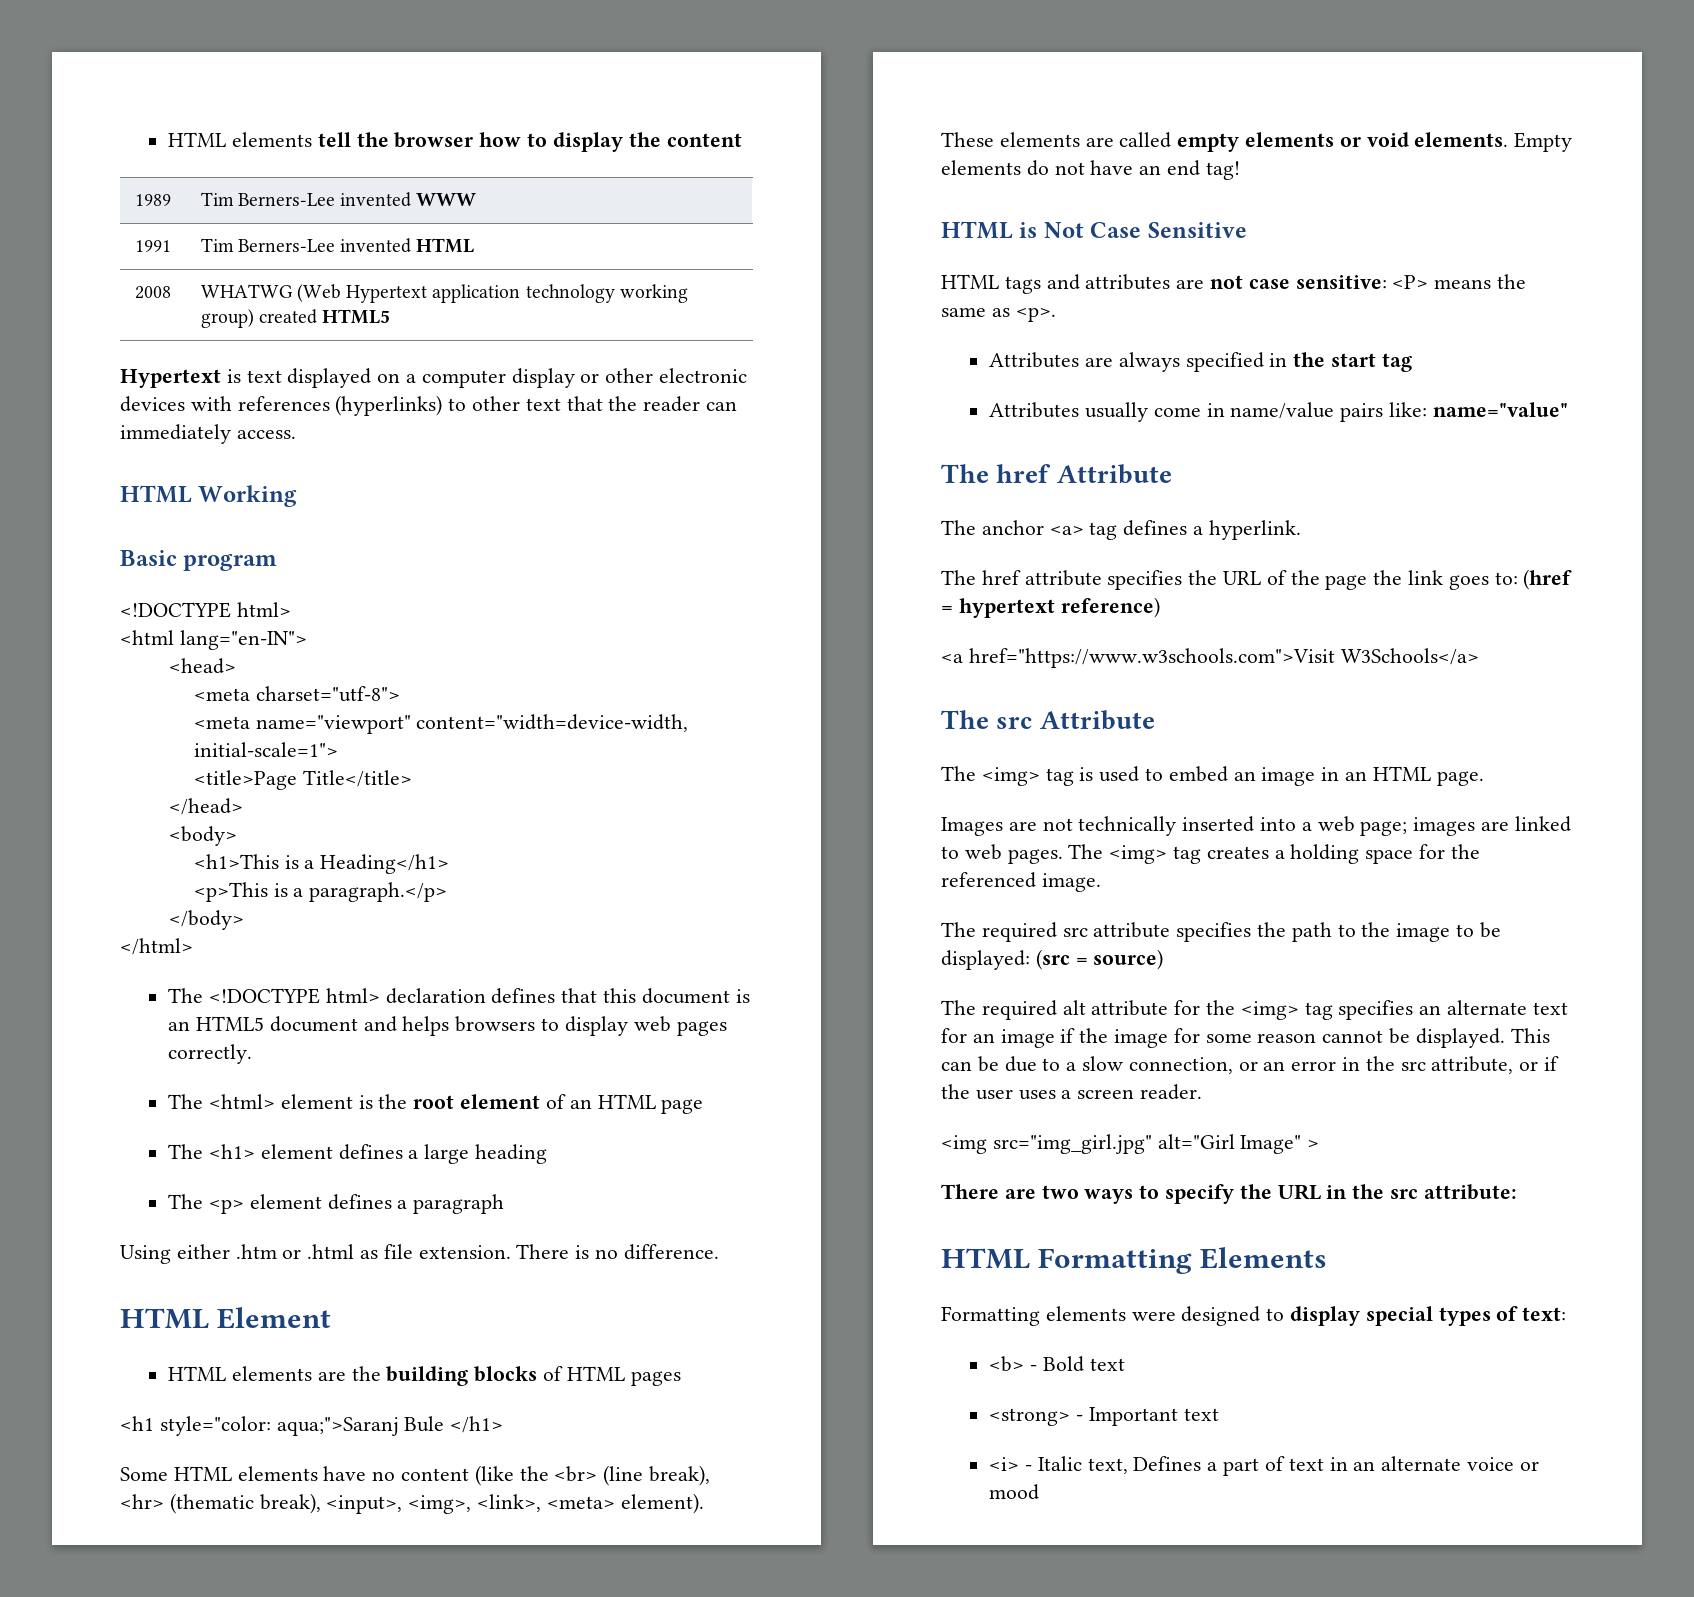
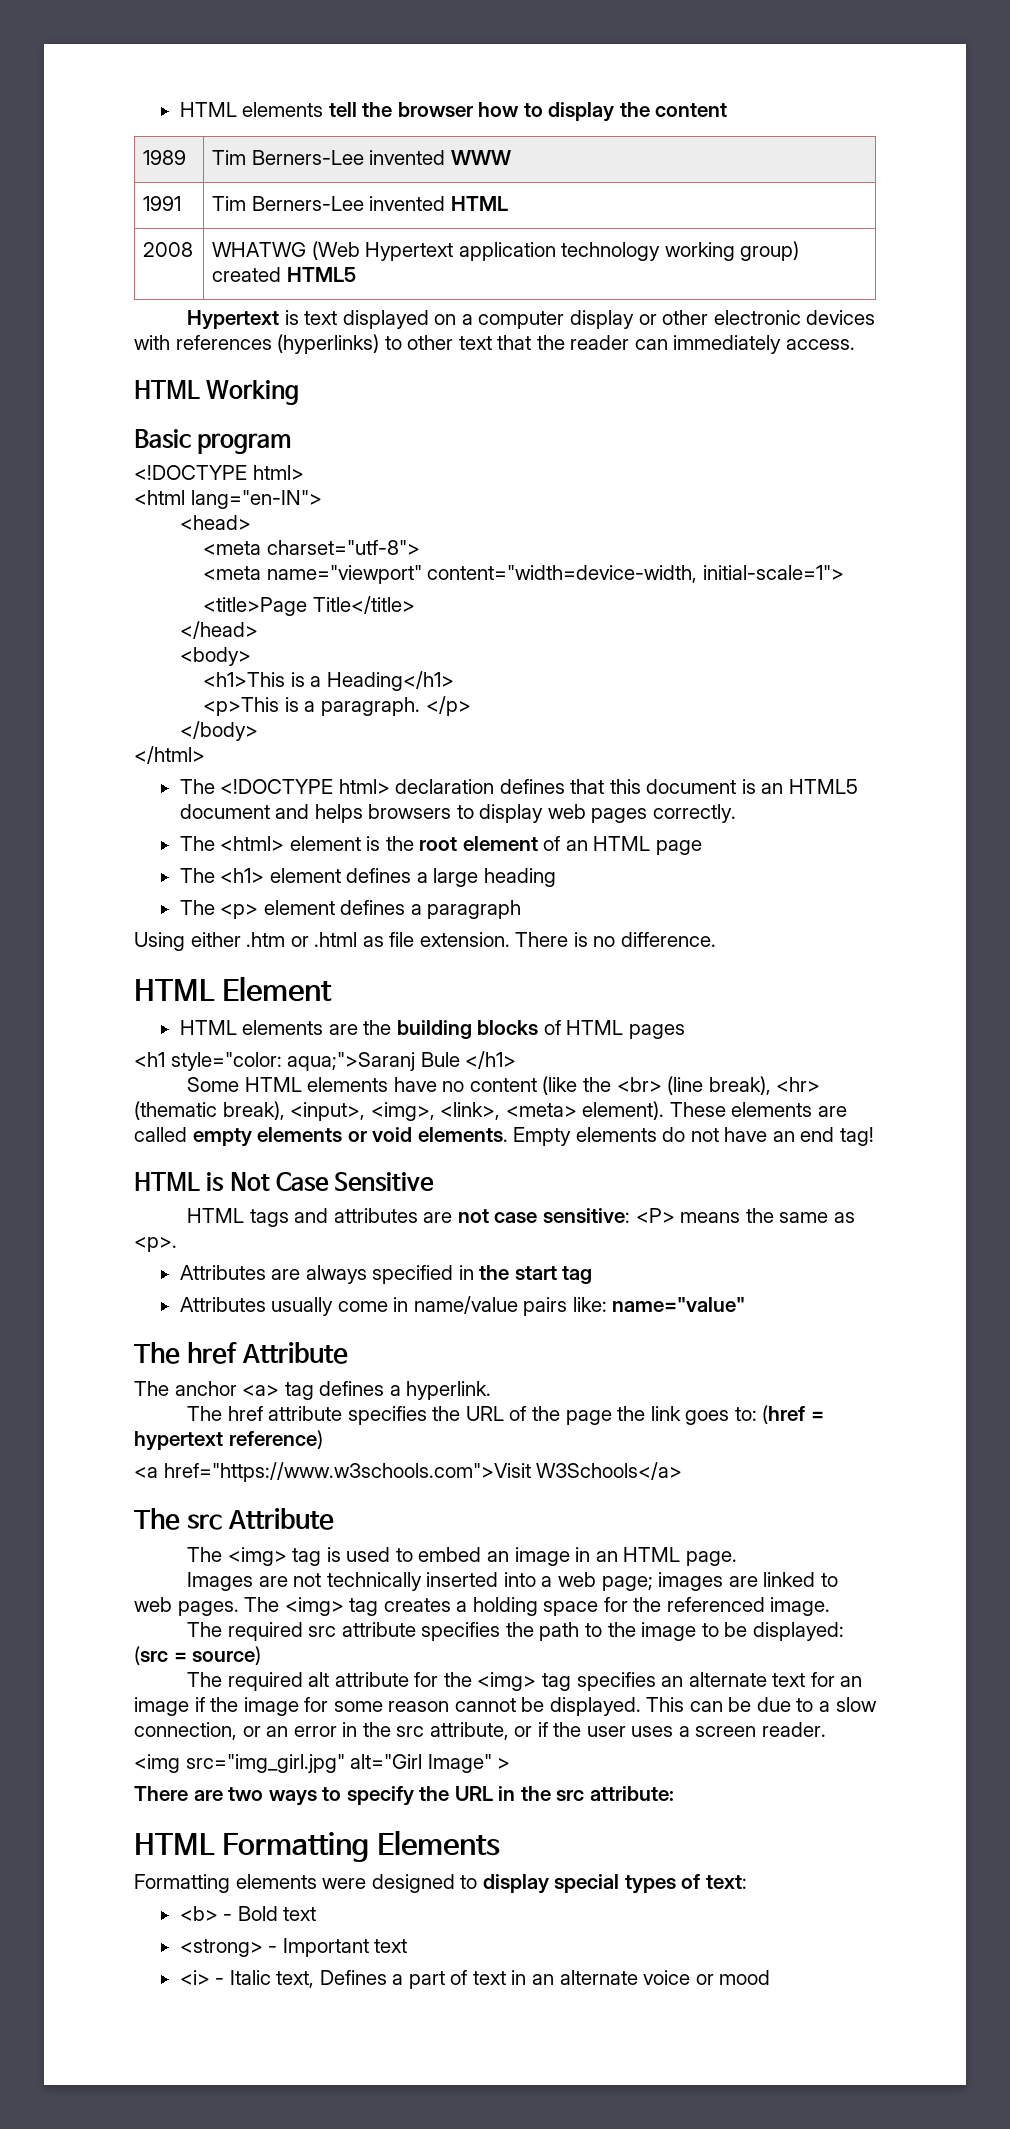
- <p>This is a paragraph.</p>
+ <p>This is a paragraph. </p>

